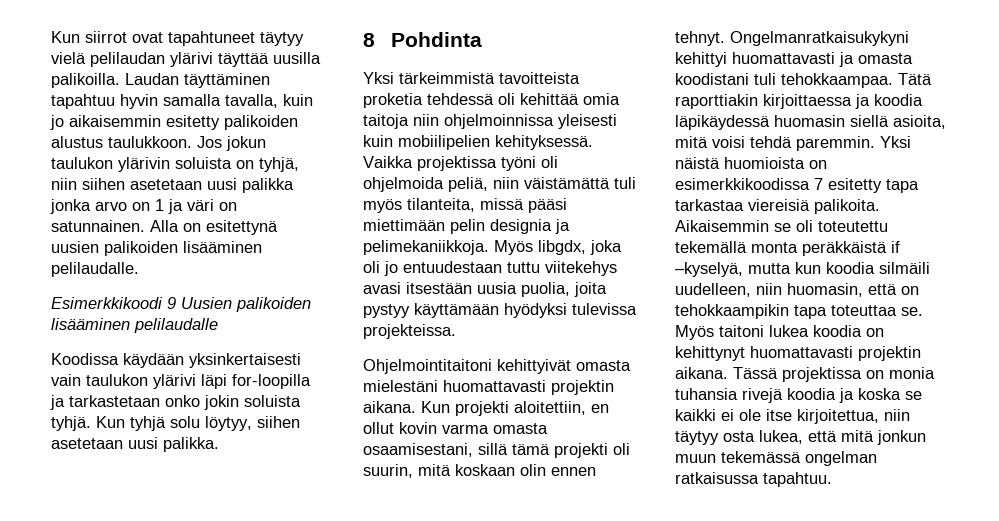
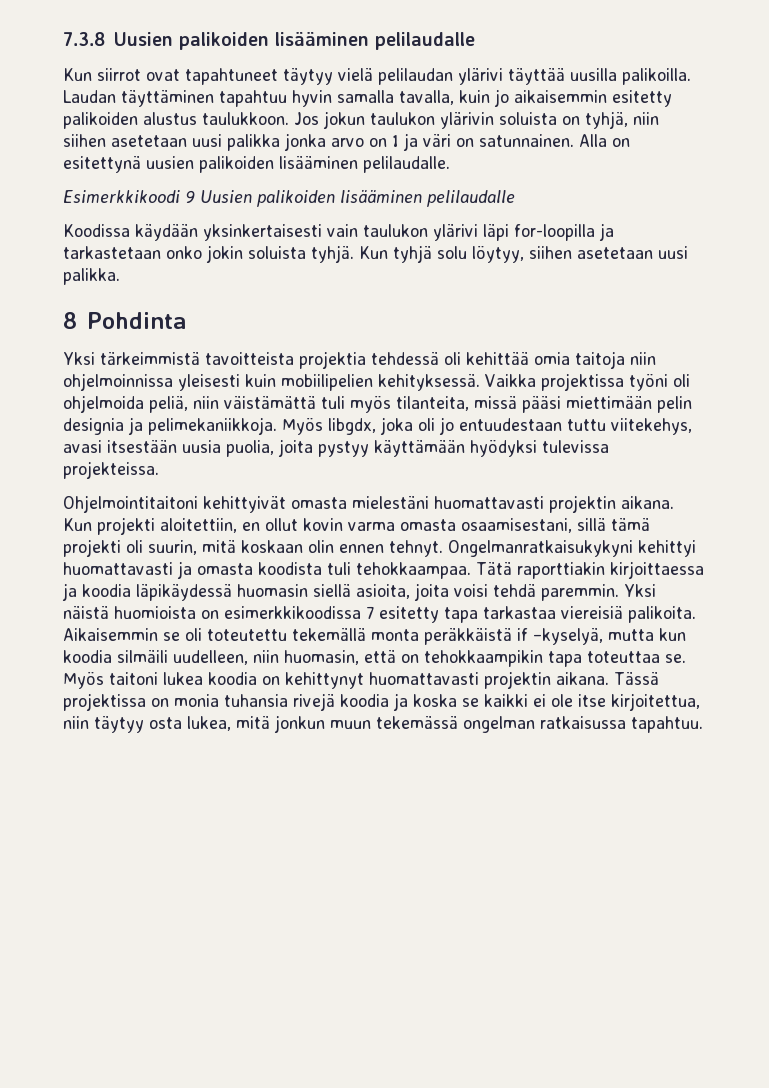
+ 7.3.8 Uusien palikoiden lisääminen pelilaudalle
- Yksi tärkeimmistä tavoitteista proketia tehdessä oli kehittää omia taitoja niin ohjelmoinnissa yleisesti kuin mobiilipelien kehityksessä.
+ Yksi tärkeimmistä tavoitteista projektia tehdessä oli kehittää omia taitoja niin ohjelmoinnissa yleisesti kuin mobiilipelien kehityksessä.
- Myös libgdx, joka oli jo entuudestaan tuttu viitekehys avasi itsestään uusia puolia, joita pystyy käyttämään hyödyksi tulevissa projekteissa.
+ Myös libgdx, joka oli jo entuudestaan tuttu viitekehys, avasi itsestään uusia puolia, joita pystyy käyttämään hyödyksi tulevissa projekteissa.
- Ongelmanratkaisukykyni kehittyi huomattavasti ja omasta koodistani tuli tehokkaampaa.
+ Ongelmanratkaisukykyni kehittyi huomattavasti ja omasta koodista tuli tehokkaampaa.
- Tätä raporttiakin kirjoittaessa ja koodia läpikäydessä huomasin siellä asioita, mitä voisi tehdä paremmin.
+ Tätä raporttiakin kirjoittaessa ja koodia läpikäydessä huomasin siellä asioita, joita voisi tehdä paremmin.
- Tässä projektissa on monia tuhansia rivejä koodia ja koska se kaikki ei ole itse kirjoitettua, niin täytyy osta lukea, että mitä jonkun muun tekemässä ongelman ratkaisussa tapahtuu.
+ Tässä projektissa on monia tuhansia rivejä koodia ja koska se kaikki ei ole itse kirjoitettua, niin täytyy osta lukea, mitä jonkun muun tekemässä ongelman ratkaisussa tapahtuu.

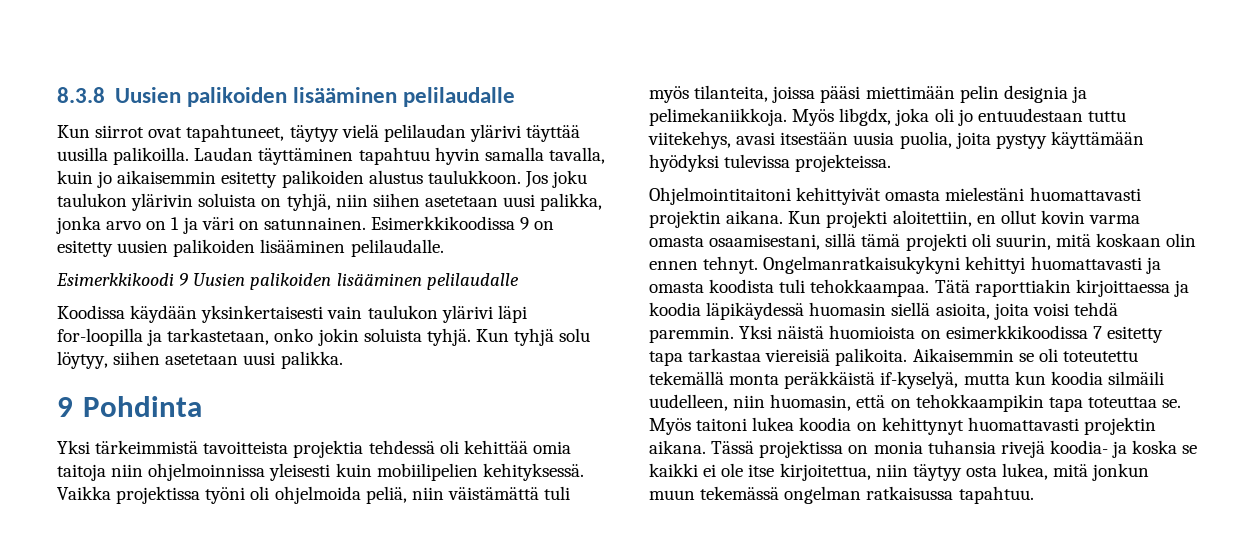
- 7.3.8 Uusien palikoiden lisääminen pelilaudalle
+ 8.3.8 Uusien palikoiden lisääminen pelilaudalle
- Kun siirrot ovat tapahtuneet täytyy vielä pelilaudan ylärivi täyttää uusilla palikoilla.
+ Kun siirrot ovat tapahtuneet, täytyy vielä pelilaudan ylärivi täyttää uusilla palikoilla.
- Jos jokun taulukon ylärivin soluista on tyhjä, niin siihen asetetaan uusi palikka jonka arvo on 1 ja väri on satunnainen.
+ Jos joku taulukon ylärivin soluista on tyhjä, niin siihen asetetaan uusi palikka, jonka arvo on 1 ja väri on satunnainen.
- Alla on esitettynä uusien palikoiden lisääminen pelilaudalle.
+ Esimerkkikoodissa 9 on esitetty uusien palikoiden lisääminen pelilaudalle.
- Koodissa käydään yksinkertaisesti vain taulukon ylärivi läpi for-loopilla ja tarkastetaan onko jokin soluista tyhjä.
+ Koodissa käydään yksinkertaisesti vain taulukon ylärivi läpi for-loopilla ja tarkastetaan, onko jokin soluista tyhjä.
- 8 Pohdinta
+ 9 Pohdinta
- Vaikka projektissa työni oli ohjelmoida peliä, niin väistämättä tuli myös tilanteita, missä pääsi miettimään pelin designia ja pelimekaniikkoja.
+ Vaikka projektissa työni oli ohjelmoida peliä, niin väistämättä tuli myös tilanteita, joissa pääsi miettimään pelin designia ja pelimekaniikkoja.
- Aikaisemmin se oli toteutettu tekemällä monta peräkkäistä if –kyselyä, mutta kun koodia silmäili uudelleen, niin huomasin, että on tehokkaampikin tapa toteuttaa se.
+ Aikaisemmin se oli toteutettu tekemällä monta peräkkäistä if-kyselyä, mutta kun koodia silmäili uudelleen, niin huomasin, että on tehokkaampikin tapa toteuttaa se.
- Tässä projektissa on monia tuhansia rivejä koodia ja koska se kaikki ei ole itse kirjoitettua, niin täytyy osta lukea, mitä jonkun muun tekemässä ongelman ratkaisussa tapahtuu.
+ Tässä projektissa on monia tuhansia rivejä koodia- ja koska se kaikki ei ole itse kirjoitettua, niin täytyy osta lukea, mitä jonkun muun tekemässä ongelman ratkaisussa tapahtuu.

